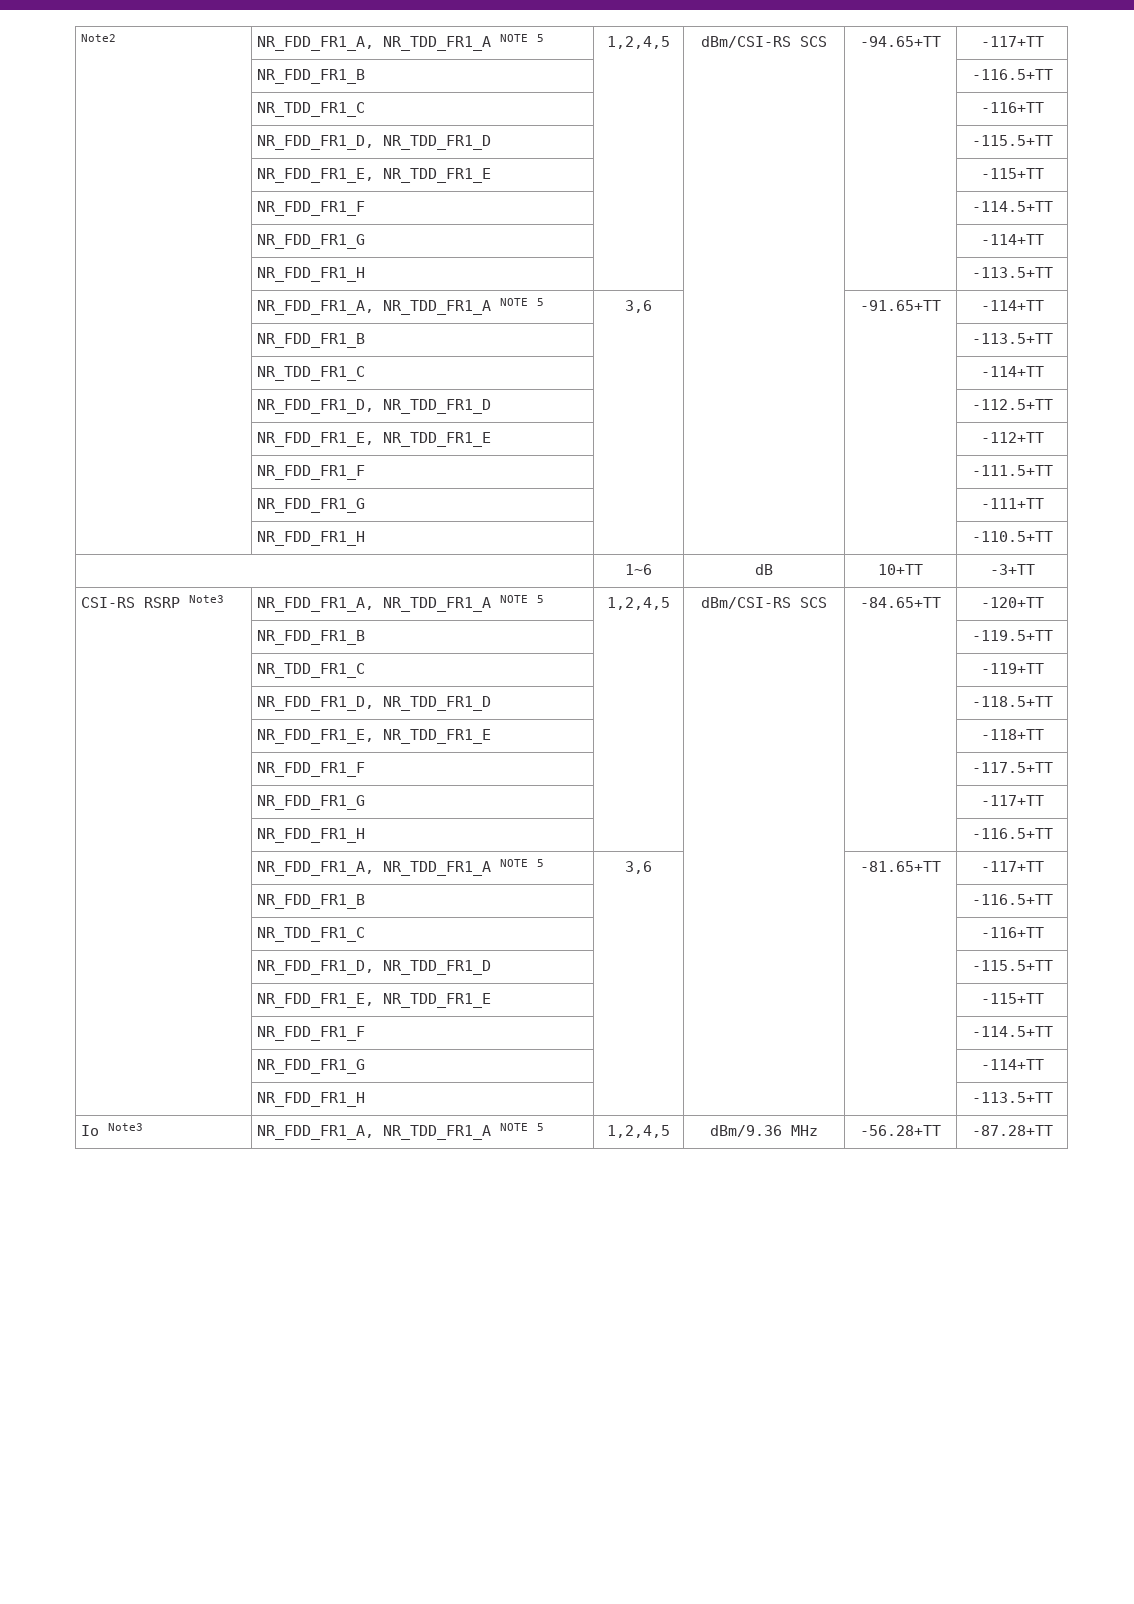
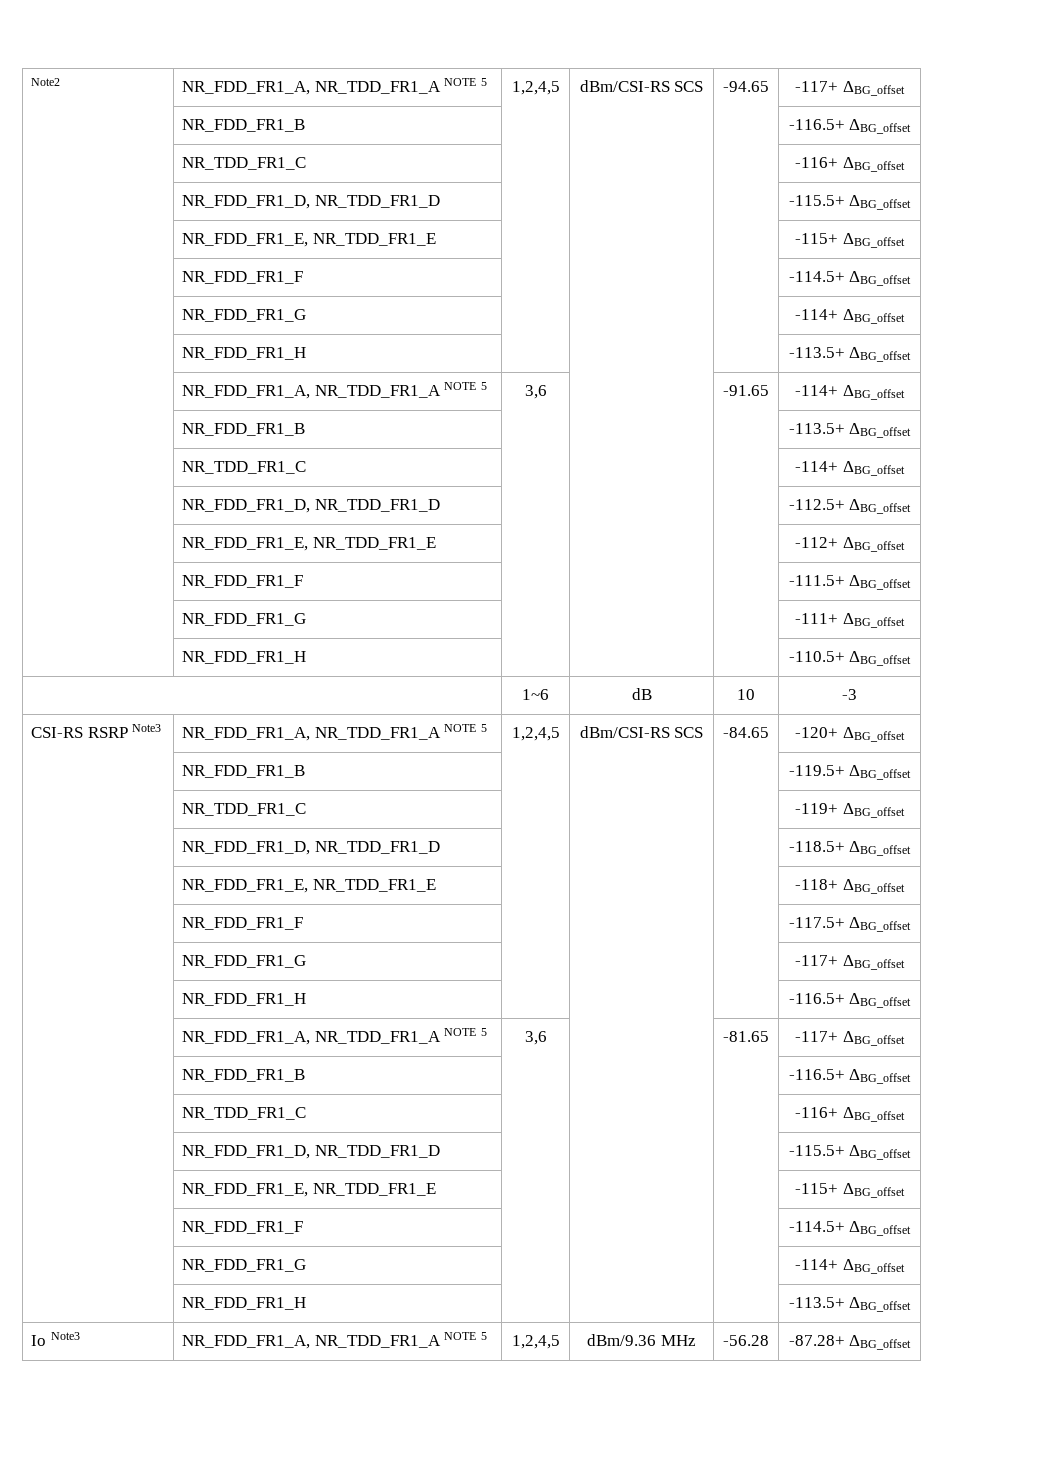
- Note2 | NR_FDD_FR1_A, NR_TDD_FR1_A NOTE 5 | 1,2,4,5 | dBm/CSI-RS SCS | -94.65+TT | -117+TT
- | NR_FDD_FR1_B | | | | -116.5+TT
- | NR_TDD_FR1_C | | | | -116+TT
- | NR_FDD_FR1_D, NR_TDD_FR1_D | | | | -115.5+TT
- | NR_FDD_FR1_E, NR_TDD_FR1_E | | | | -115+TT
- | NR_FDD_FR1_F | | | | -114.5+TT
- | NR_FDD_FR1_G | | | | -114+TT
- | NR_FDD_FR1_H | | | | -113.5+TT
- | NR_FDD_FR1_A, NR_TDD_FR1_A NOTE 5 | 3,6 | | -91.65+TT | -114+TT
- | NR_FDD_FR1_B | | | | -113.5+TT
- | NR_TDD_FR1_C | | | | -114+TT
- | NR_FDD_FR1_D, NR_TDD_FR1_D | | | | -112.5+TT
- | NR_FDD_FR1_E, NR_TDD_FR1_E | | | | -112+TT
- | NR_FDD_FR1_F | | | | -111.5+TT
- | NR_FDD_FR1_G | | | | -111+TT
- | NR_FDD_FR1_H | | | | -110.5+TT
+ Note2 | NR_FDD_FR1_A, NR_TDD_FR1_A NOTE 5 | 1,2,4,5 | dBm/CSI-RS SCS | -94.65 | -117+ ΔBG_offset
+ | NR_FDD_FR1_B | | | | -116.5+ ΔBG_offset
+ | NR_TDD_FR1_C | | | | -116+ ΔBG_offset
+ | NR_FDD_FR1_D, NR_TDD_FR1_D | | | | -115.5+ ΔBG_offset
+ | NR_FDD_FR1_E, NR_TDD_FR1_E | | | | -115+ ΔBG_offset
+ | NR_FDD_FR1_F | | | | -114.5+ ΔBG_offset
+ | NR_FDD_FR1_G | | | | -114+ ΔBG_offset
+ | NR_FDD_FR1_H | | | | -113.5+ ΔBG_offset
+ | NR_FDD_FR1_A, NR_TDD_FR1_A NOTE 5 | 3,6 | | -91.65 | -114+ ΔBG_offset
+ | NR_FDD_FR1_B | | | | -113.5+ ΔBG_offset
+ | NR_TDD_FR1_C | | | | -114+ ΔBG_offset
+ | NR_FDD_FR1_D, NR_TDD_FR1_D | | | | -112.5+ ΔBG_offset
+ | NR_FDD_FR1_E, NR_TDD_FR1_E | | | | -112+ ΔBG_offset
+ | NR_FDD_FR1_F | | | | -111.5+ ΔBG_offset
+ | NR_FDD_FR1_G | | | | -111+ ΔBG_offset
+ | NR_FDD_FR1_H | | | | -110.5+ ΔBG_offset
- | 1~6 | dB | 10+TT | -3+TT
+ | 1~6 | dB | 10 | -3
- CSI-RS RSRP Note3 | NR_FDD_FR1_A, NR_TDD_FR1_A NOTE 5 | 1,2,4,5 | dBm/CSI-RS SCS | -84.65+TT | -120+TT
- | NR_FDD_FR1_B | | | | -119.5+TT
- | NR_TDD_FR1_C | | | | -119+TT
- | NR_FDD_FR1_D, NR_TDD_FR1_D | | | | -118.5+TT
- | NR_FDD_FR1_E, NR_TDD_FR1_E | | | | -118+TT
- | NR_FDD_FR1_F | | | | -117.5+TT
- | NR_FDD_FR1_G | | | | -117+TT
- | NR_FDD_FR1_H | | | | -116.5+TT
- | NR_FDD_FR1_A, NR_TDD_FR1_A NOTE 5 | 3,6 | | -81.65+TT | -117+TT
- | NR_FDD_FR1_B | | | | -116.5+TT
- | NR_TDD_FR1_C | | | | -116+TT
- | NR_FDD_FR1_D, NR_TDD_FR1_D | | | | -115.5+TT
- | NR_FDD_FR1_E, NR_TDD_FR1_E | | | | -115+TT
- | NR_FDD_FR1_F | | | | -114.5+TT
- | NR_FDD_FR1_G | | | | -114+TT
- | NR_FDD_FR1_H | | | | -113.5+TT
+ CSI-RS RSRP Note3 | NR_FDD_FR1_A, NR_TDD_FR1_A NOTE 5 | 1,2,4,5 | dBm/CSI-RS SCS | -84.65 | -120+ ΔBG_offset
+ | NR_FDD_FR1_B | | | | -119.5+ ΔBG_offset
+ | NR_TDD_FR1_C | | | | -119+ ΔBG_offset
+ | NR_FDD_FR1_D, NR_TDD_FR1_D | | | | -118.5+ ΔBG_offset
+ | NR_FDD_FR1_E, NR_TDD_FR1_E | | | | -118+ ΔBG_offset
+ | NR_FDD_FR1_F | | | | -117.5+ ΔBG_offset
+ | NR_FDD_FR1_G | | | | -117+ ΔBG_offset
+ | NR_FDD_FR1_H | | | | -116.5+ ΔBG_offset
+ | NR_FDD_FR1_A, NR_TDD_FR1_A NOTE 5 | 3,6 | | -81.65 | -117+ ΔBG_offset
+ | NR_FDD_FR1_B | | | | -116.5+ ΔBG_offset
+ | NR_TDD_FR1_C | | | | -116+ ΔBG_offset
+ | NR_FDD_FR1_D, NR_TDD_FR1_D | | | | -115.5+ ΔBG_offset
+ | NR_FDD_FR1_E, NR_TDD_FR1_E | | | | -115+ ΔBG_offset
+ | NR_FDD_FR1_F | | | | -114.5+ ΔBG_offset
+ | NR_FDD_FR1_G | | | | -114+ ΔBG_offset
+ | NR_FDD_FR1_H | | | | -113.5+ ΔBG_offset
- Io Note3 | NR_FDD_FR1_A, NR_TDD_FR1_A NOTE 5 | 1,2,4,5 | dBm/9.36 MHz | -56.28+TT | -87.28+TT
+ Io Note3 | NR_FDD_FR1_A, NR_TDD_FR1_A NOTE 5 | 1,2,4,5 | dBm/9.36 MHz | -56.28 | -87.28+ ΔBG_offset

